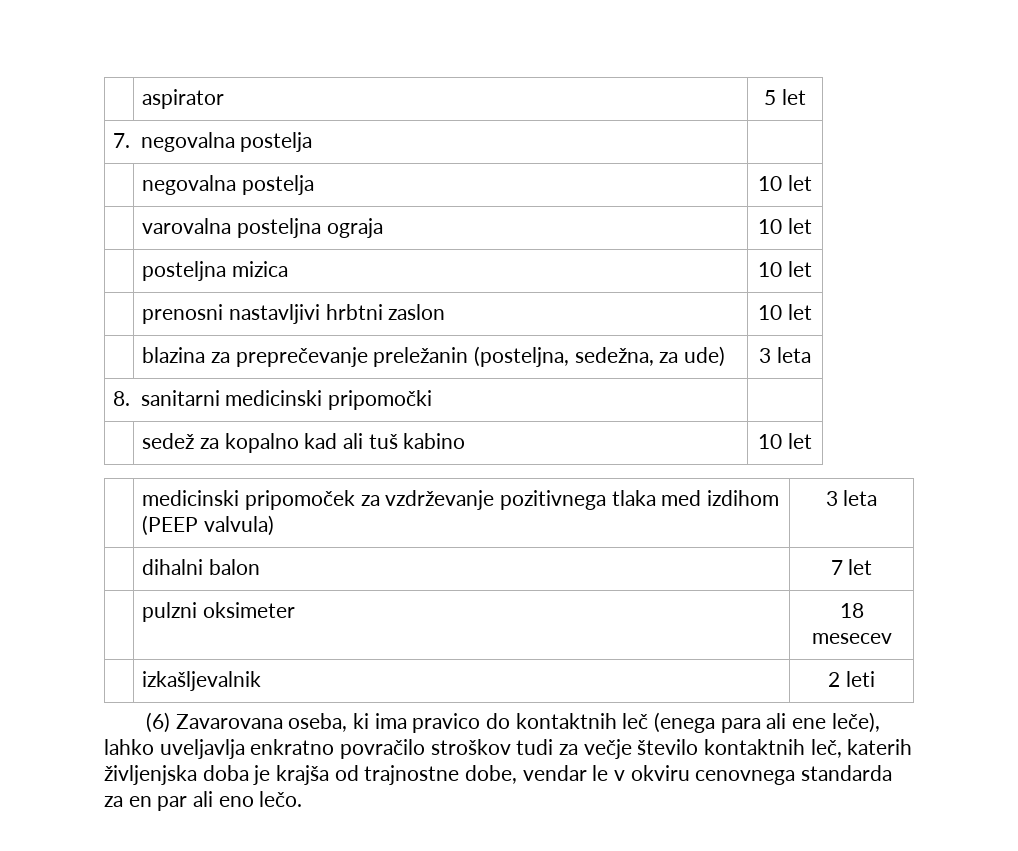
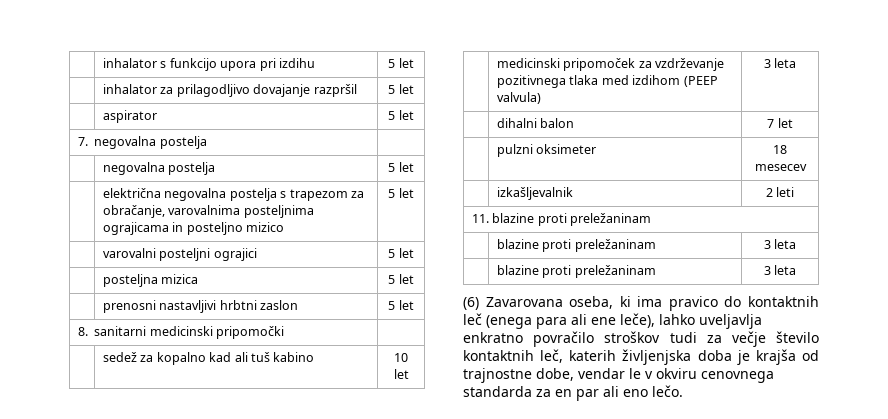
+ | inhalator s funkcijo upora pri izdihu | 5 let
+ | inhalator za prilagodljivo dovajanje razpršil | 5 let
- | negovalna postelja | 10 let
- | varovalna posteljna ograja | 10 let
+ | negovalna postelja | 5 let
+ | električna negovalna postelja s trapezom za obračanje, varovalnima posteljnima ograjicama in posteljno mizico | 5 let
+ | varovalni posteljni ograjici | 5 let
- | posteljna mizica | 10 let
+ | posteljna mizica | 5 let
- | prenosni nastavljivi hrbtni zaslon | 10 let
- | blazina za preprečevanje preležanin (posteljna, sedežna, za ude) | 3 leta
+ | prenosni nastavljivi hrbtni zaslon | 5 let
+ 11. blazine proti preležaninam
+ | blazine proti preležaninam | 3 leta
+ | blazine proti preležaninam | 3 leta

